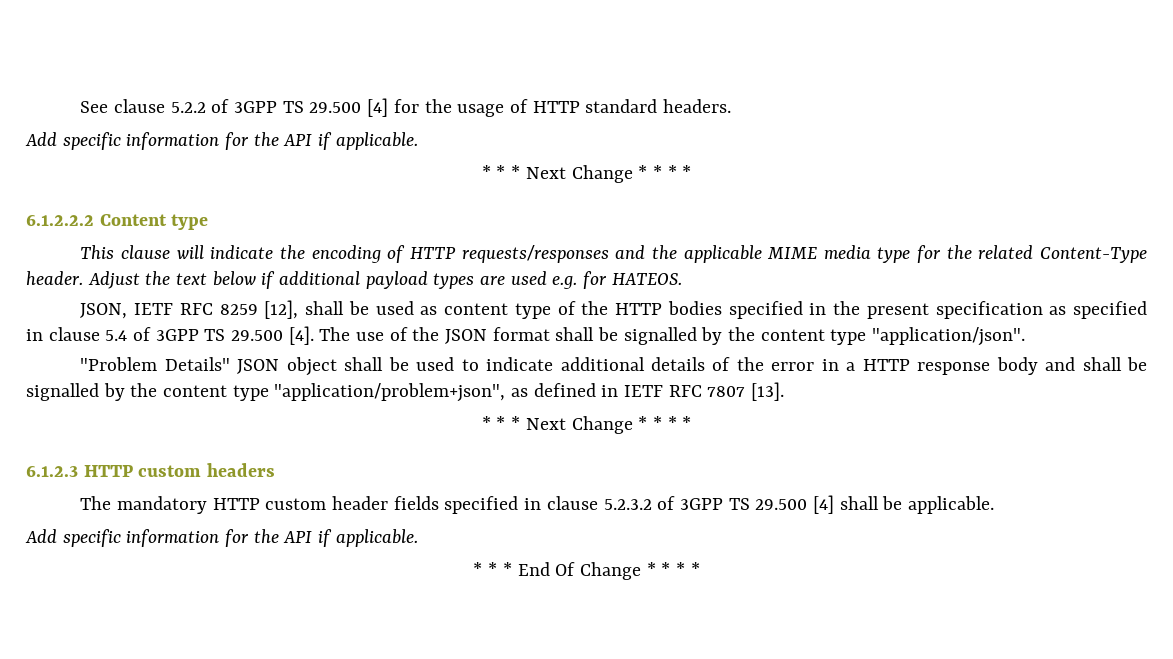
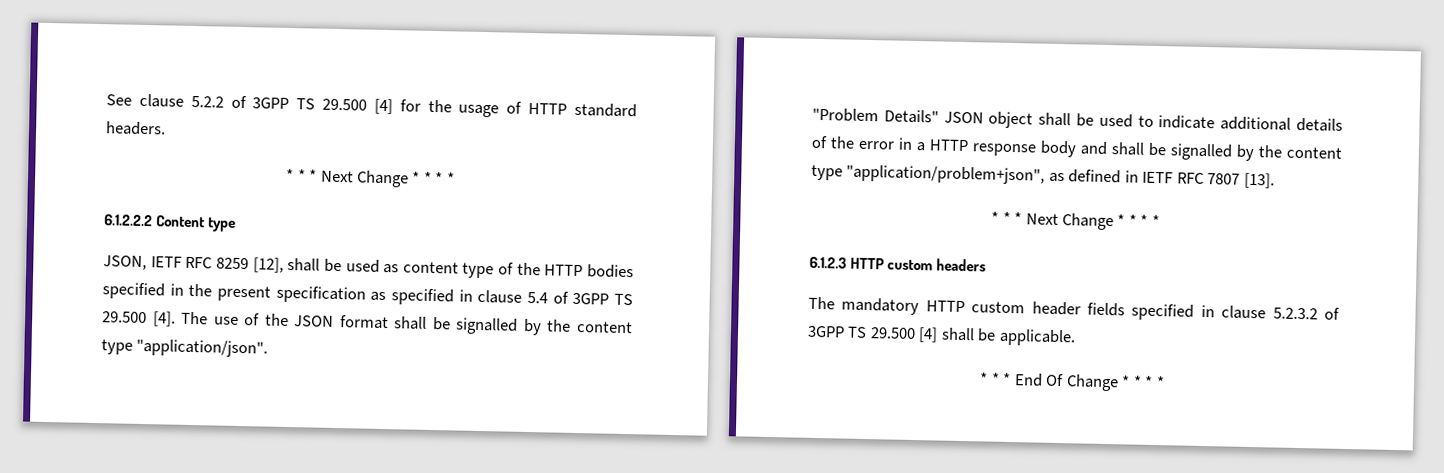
  See clause 5.2.2 of 3GPP TS 29.500 [4] for the usage of HTTP standard headers.
- Add specific information for the API if applicable.
- This clause will indicate the encoding of HTTP requests/responses and the applicable MIME media type for the related Content-Type header. Adjust the text below if additional payload types are used e.g. for HATEOS.
  The mandatory HTTP custom header fields specified in clause 5.2.3.2 of 3GPP TS 29.500 [4] shall be applicable.
- Add specific information for the API if applicable.

